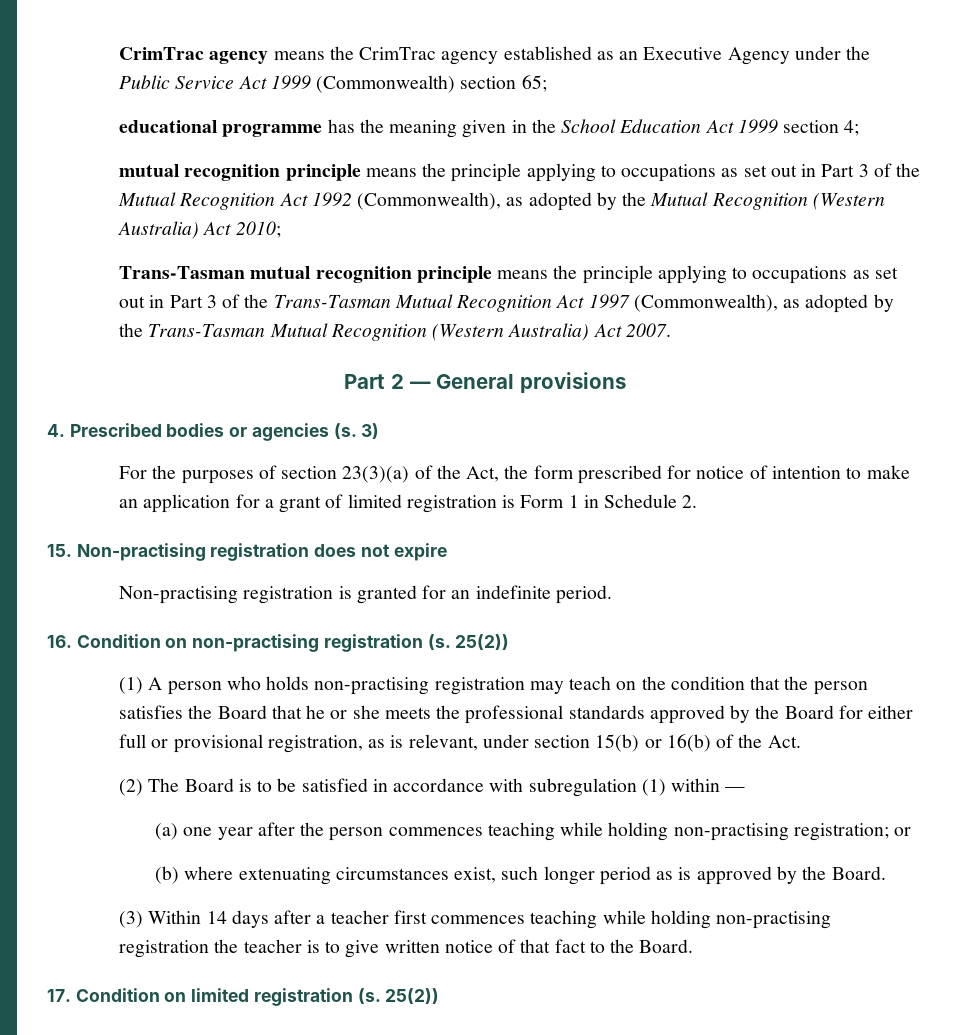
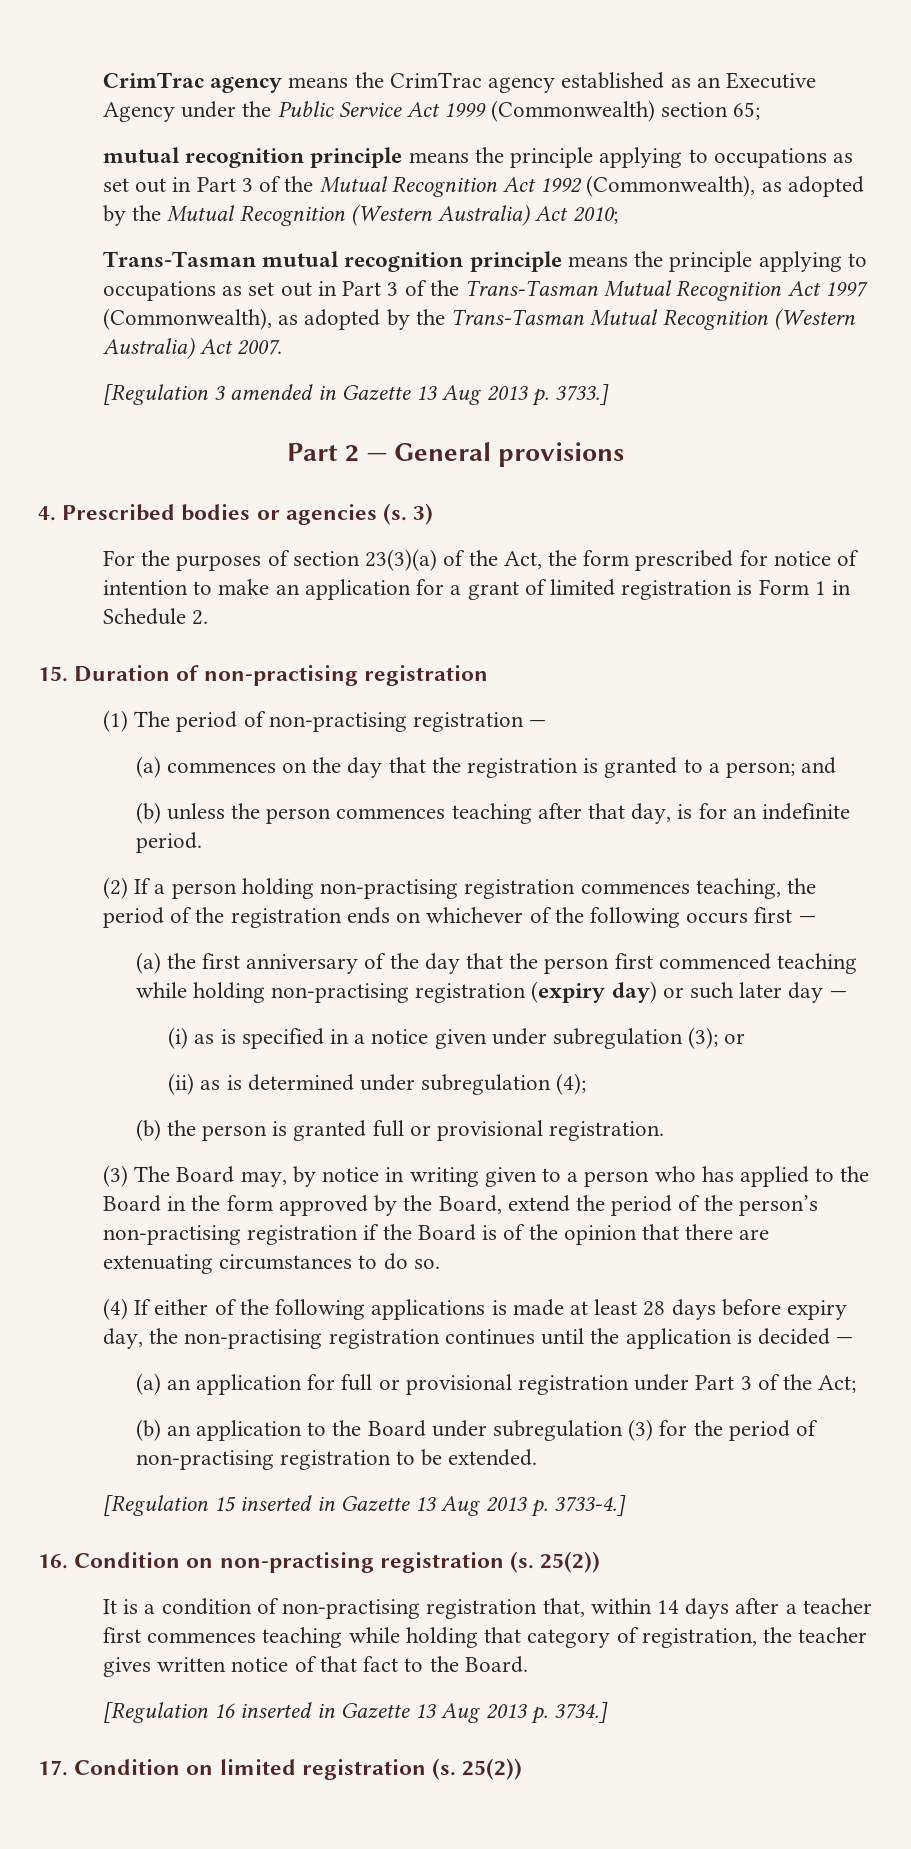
- educational programme has the meaning given in the School Education Act 1999 section 4;
+ [Regulation 3 amended in Gazette 13 Aug 2013 p. 3733.]
- 15. Non-practising registration does not expire
- Non-practising registration is granted for an indefinite period.
+ 15. Duration of non-practising registration
+ (1) The period of non-practising registration —
+ (a) commences on the day that the registration is granted to a person; and
+ (b) unless the person commences teaching after that day, is for an indefinite period.
+ (2) If a person holding non-practising registration commences teaching, the period of the registration ends on whichever of the following occurs first —
+ (a) the first anniversary of the day that the person first commenced teaching while holding non-practising registration (expiry day) or such later day —
+ (i) as is specified in a notice given under subregulation (3); or
+ (ii) as is determined under subregulation (4);
+ (b) the person is granted full or provisional registration.
+ (3) The Board may, by notice in writing given to a person who has applied to the Board in the form approved by the Board, extend the period of the person’s non-practising registration if the Board is of the opinion that there are extenuating circumstances to do so.
+ (4) If either of the following applications is made at least 28 days before expiry day, the non-practising registration continues until the application is decided —
+ (a) an application for full or provisional registration under Part 3 of the Act;
+ (b) an application to the Board under subregulation (3) for the period of non-practising registration to be extended.
+ [Regulation 15 inserted in Gazette 13 Aug 2013 p. 3733-4.]
- (1) A person who holds non-practising registration may teach on the condition that the person satisfies the Board that he or she meets the professional standards approved by the Board for either full or provisional registration, as is relevant, under section 15(b) or 16(b) of the Act.
- (2) The Board is to be satisfied in accordance with subregulation (1) within —
- (a) one year after the person commences teaching while holding non-practising registration; or
- (b) where extenuating circumstances exist, such longer period as is approved by the Board.
- (3) Within 14 days after a teacher first commences teaching while holding non-practising registration the teacher is to give written notice of that fact to the Board.
+ It is a condition of non-practising registration that, within 14 days after a teacher first commences teaching while holding that category of registration, the teacher gives written notice of that fact to the Board.
+ [Regulation 16 inserted in Gazette 13 Aug 2013 p. 3734.]

